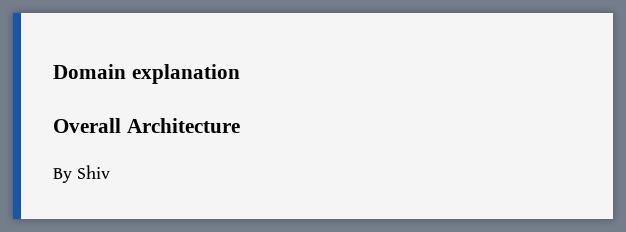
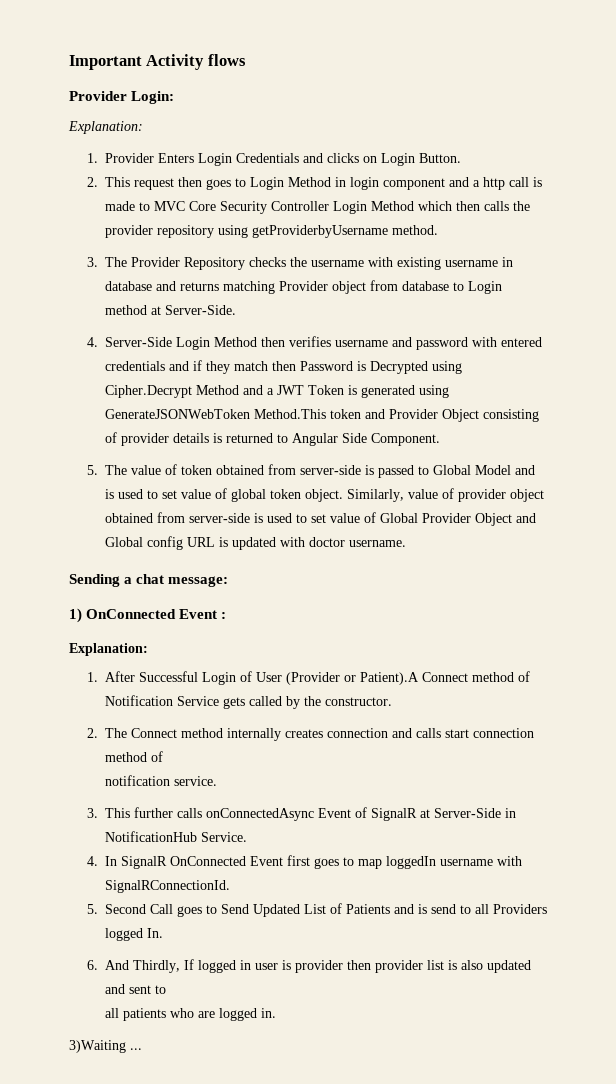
- Domain explanation
- Overall Architecture
- By Shiv
+ Important Activity flows
+ Provider Login:
+ Explanation:
+ 1. Provider Enters Login Credentials and clicks on Login Button.
+ 2. This request then goes to Login Method in login component and a http call is made to MVC Core Security Controller Login Method which then calls the provider repository using getProviderbyUsername method.
+ 3. The Provider Repository checks the username with existing username in database and returns matching Provider object from database to Login method at Server-Side.
+ 4. Server-Side Login Method then verifies username and password with entered credentials and if they match then Password is Decrypted using Cipher.Decrypt Method and a JWT Token is generated using GenerateJSONWebToken Method.This token and Provider Object consisting of provider details is returned to Angular Side Component.
+ 5. The value of token obtained from server-side is passed to Global Model and is used to set value of global token object. Similarly, value of provider object obtained from server-side is used to set value of Global Provider Object and Global config URL is updated with doctor username.
+ Sending a chat message:
+ 1) OnConnected Event :
+ Explanation:
+ 1. After Successful Login of User (Provider or Patient).A Connect method of Notification Service gets called by the constructor.
+ 2. The Connect method internally creates connection and calls start connection method of
+ notification service.
+ 3. This further calls onConnectedAsync Event of SignalR at Server-Side in NotificationHub Service.
+ 4. In SignalR OnConnected Event first goes to map loggedIn username with SignalRConnectionId.
+ 5. Second Call goes to Send Updated List of Patients and is send to all Providers logged In.
+ 6. And Thirdly, If logged in user is provider then provider list is also updated and sent to
+ all patients who are logged in.
+ 3)Waiting ...

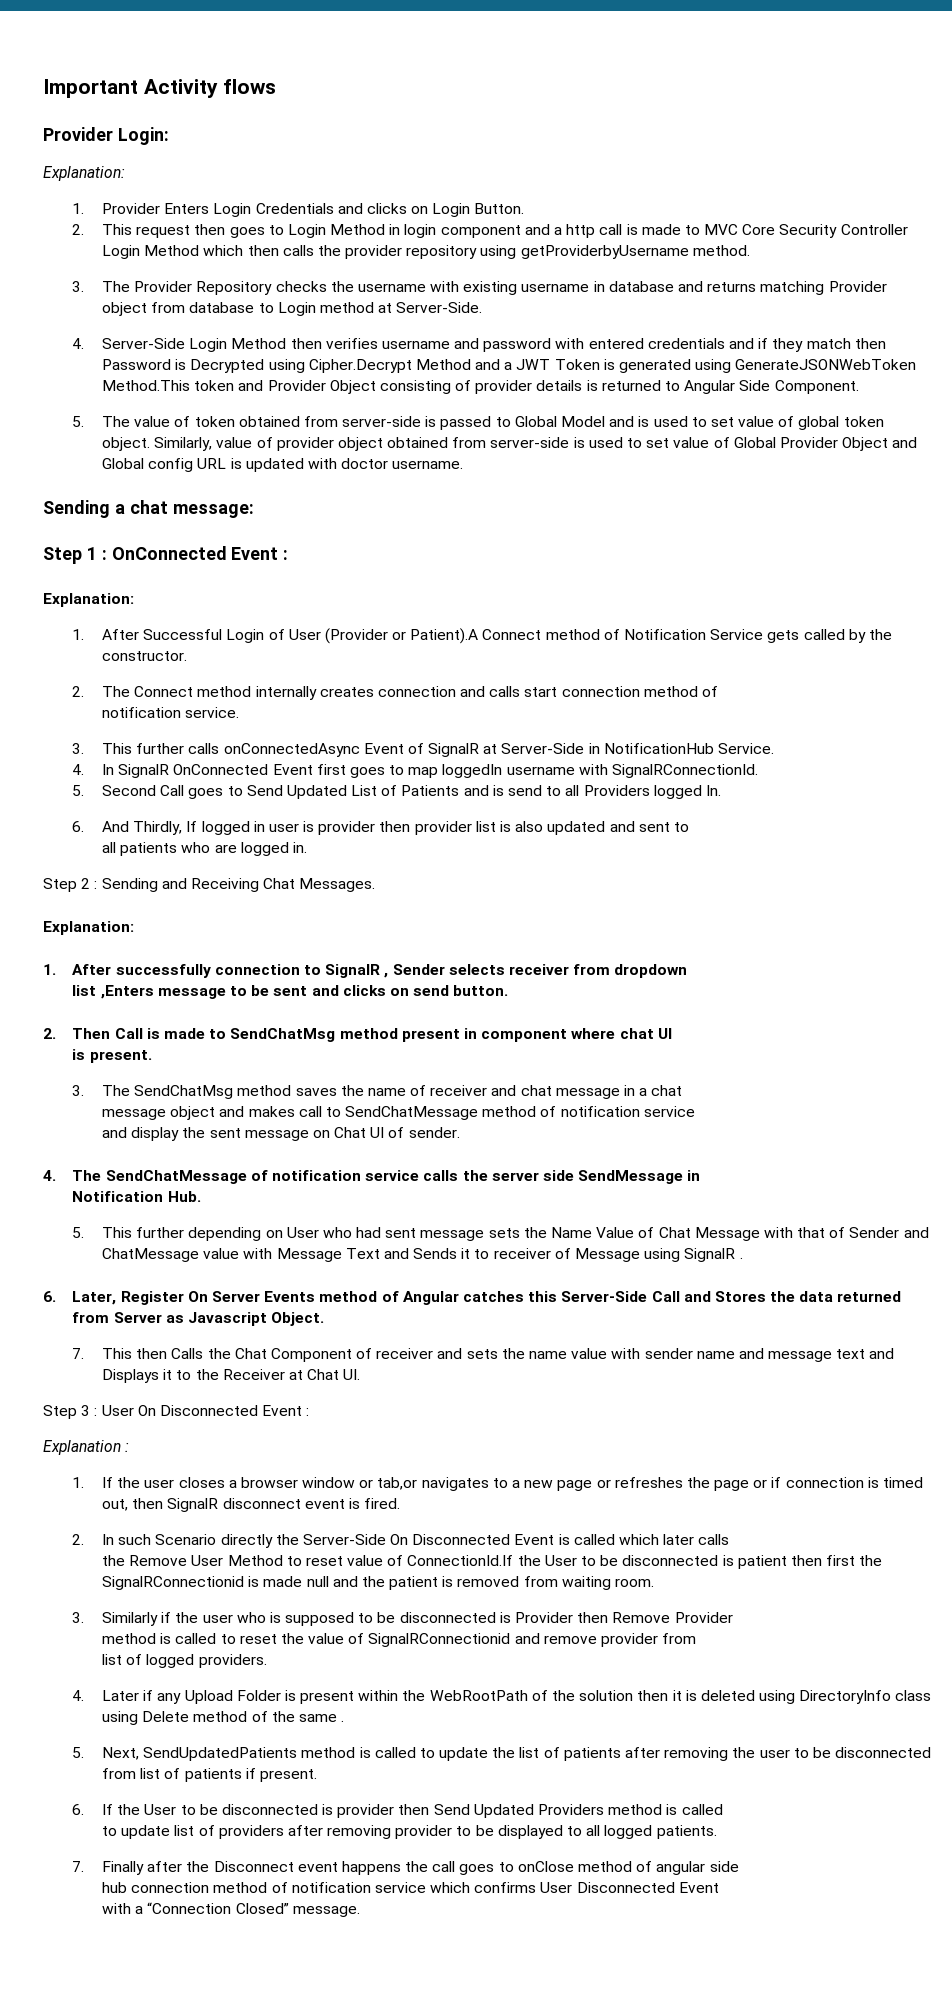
- 1) OnConnected Event :
+ Step 1 : OnConnected Event :
- 3)Waiting ...
+ Step 2 : Sending and Receiving Chat Messages.
+ Explanation:
+ 1. After successfully connection to SignalR , Sender selects receiver from dropdown
+ list ,Enters message to be sent and clicks on send button.
+ 2. Then Call is made to SendChatMsg method present in component where chat UI
+ is present.
+ 3. The SendChatMsg method saves the name of receiver and chat message in a chat
+ message object and makes call to SendChatMessage method of notification service
+ and display the sent message on Chat UI of sender.
+ 4. The SendChatMessage of notification service calls the server side SendMessage in
+ Notification Hub.
+ 5. This further depending on User who had sent message sets the Name Value of Chat Message with that of Sender and ChatMessage value with Message Text and Sends it to receiver of Message using SignalR .
+ 6. Later, Register On Server Events method of Angular catches this Server-Side Call and Stores the data returned from Server as Javascript Object.
+ 7. This then Calls the Chat Component of receiver and sets the name value with sender name and message text and Displays it to the Receiver at Chat UI.
+ Step 3 : User On Disconnected Event :
+ Explanation :
+ 1. If the user closes a browser window or tab,or navigates to a new page or refreshes the page or if connection is timed out, then SignalR disconnect event is fired.
+ 2. In such Scenario directly the Server-Side On Disconnected Event is called which later calls
+ the Remove User Method to reset value of ConnectionId.If the User to be disconnected is patient then first the SignalRConnectionid is made null and the patient is removed from waiting room.
+ 3. Similarly if the user who is supposed to be disconnected is Provider then Remove Provider
+ method is called to reset the value of SignalRConnectionid and remove provider from
+ list of logged providers.
+ 4. Later if any Upload Folder is present within the WebRootPath of the solution then it is deleted using DirectoryInfo class using Delete method of the same .
+ 5. Next, SendUpdatedPatients method is called to update the list of patients after removing the user to be disconnected from list of patients if present.
+ 6. If the User to be disconnected is provider then Send Updated Providers method is called
+ to update list of providers after removing provider to be displayed to all logged patients.
+ 7. Finally after the Disconnect event happens the call goes to onClose method of angular side
+ hub connection method of notification service which confirms User Disconnected Event
+ with a “Connection Closed” message.

